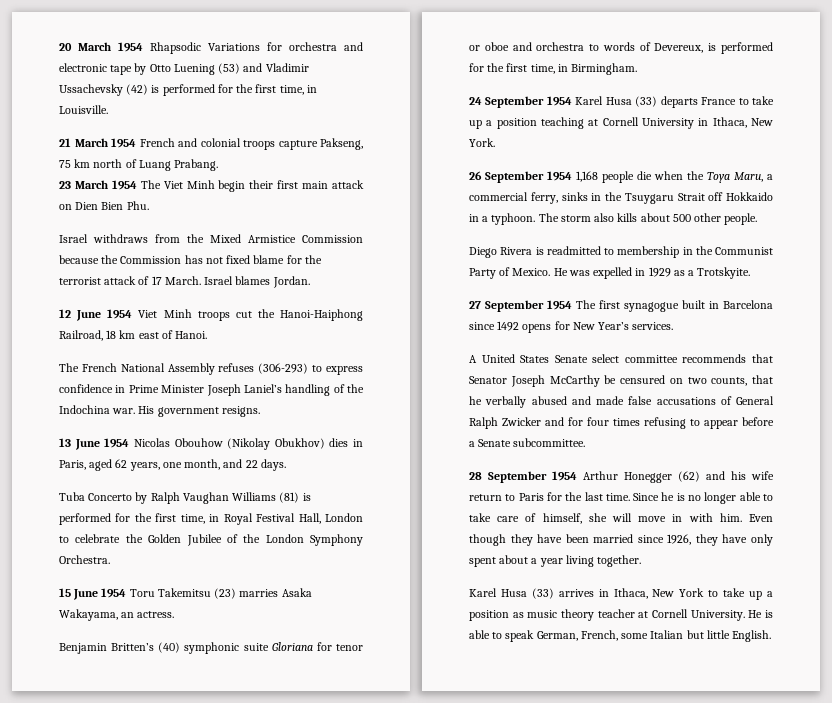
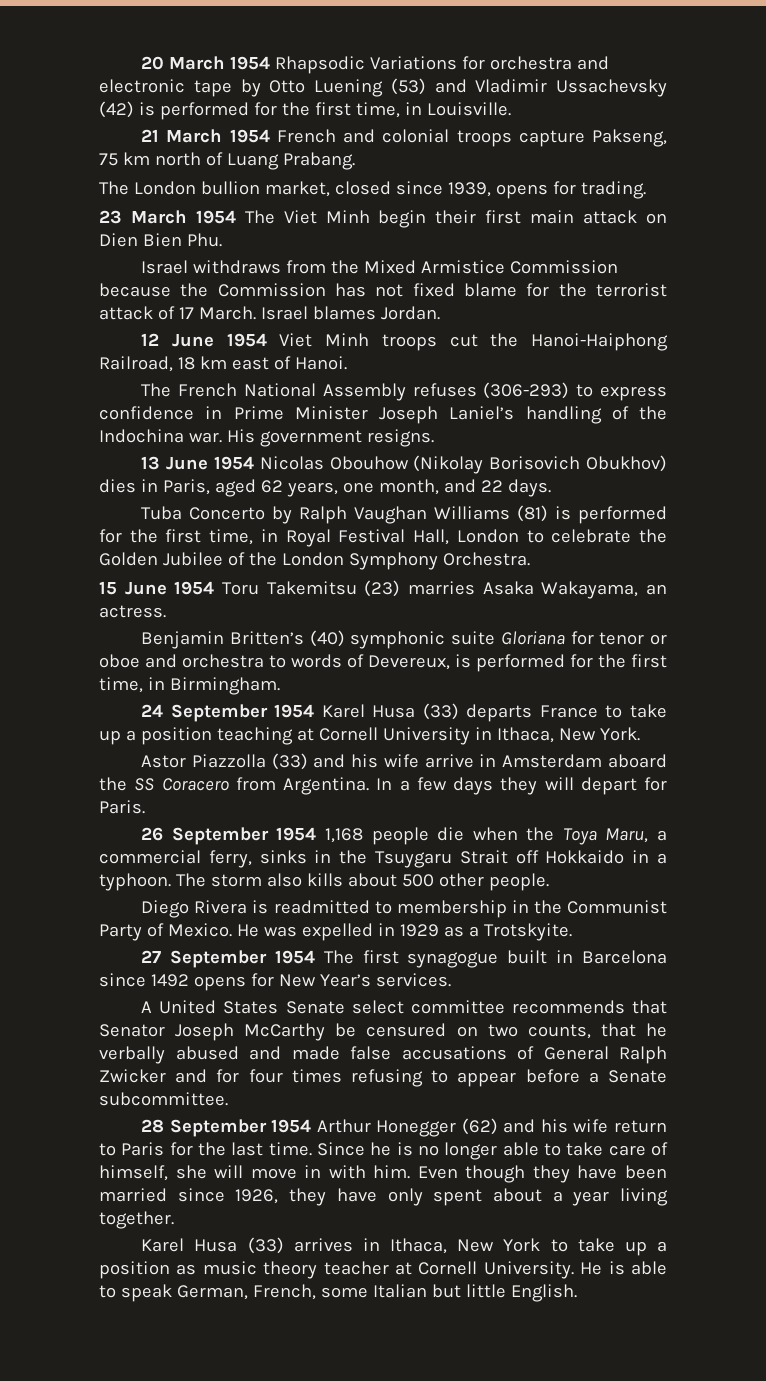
+ The London bullion market, closed since 1939, opens for trading.
- 13 June 1954 Nicolas Obouhow (Nikolay Obukhov) dies in Paris, aged 62 years, one month, and 22 days.
+ 13 June 1954 Nicolas Obouhow (Nikolay Borisovich Obukhov) dies in Paris, aged 62 years, one month, and 22 days.
+ Astor Piazzolla (33) and his wife arrive in Amsterdam aboard the SS Coracero from Argentina. In a few days they will depart for Paris.

